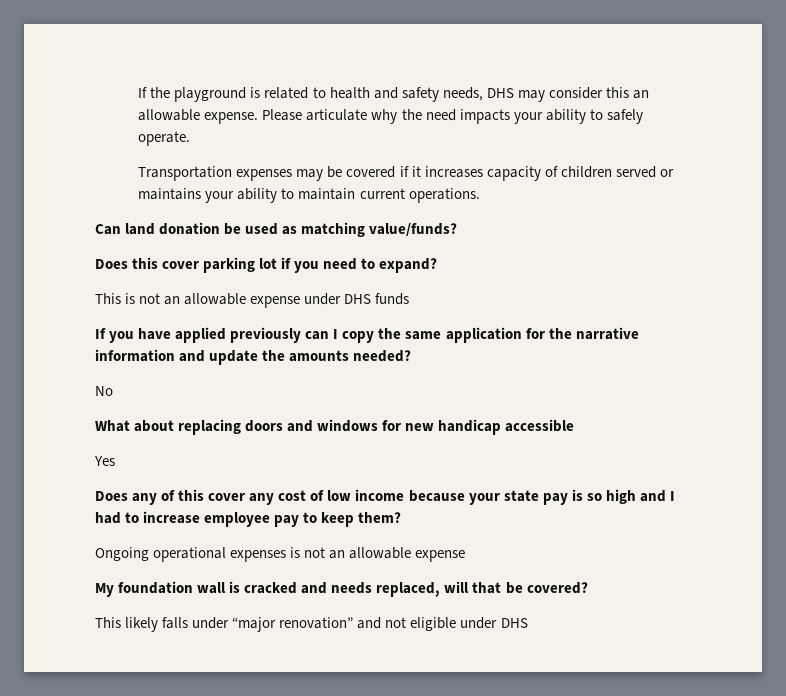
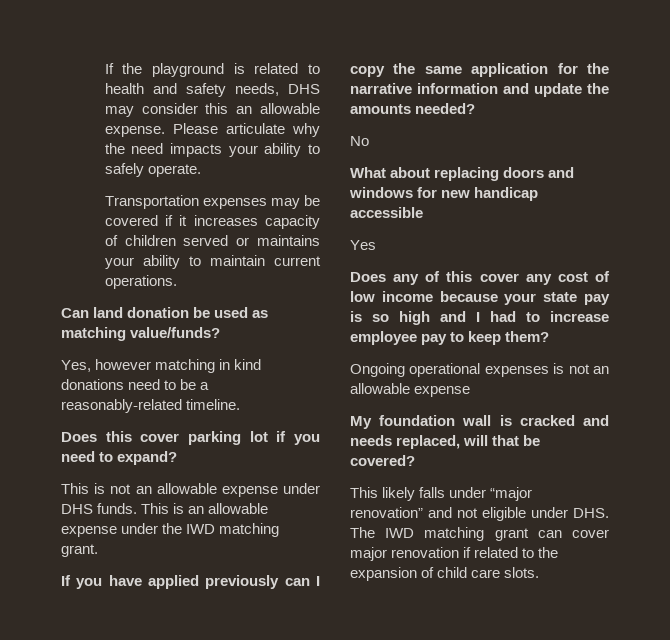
+ Yes, however matching in kind donations need to be a reasonably-related timeline.
- This is not an allowable expense under DHS funds
+ This is not an allowable expense under DHS funds. This is an allowable expense under the IWD matching grant.
- This likely falls under “major renovation” and not eligible under DHS
+ This likely falls under “major renovation” and not eligible under DHS. The IWD matching grant can cover major renovation if related to the expansion of child care slots.

